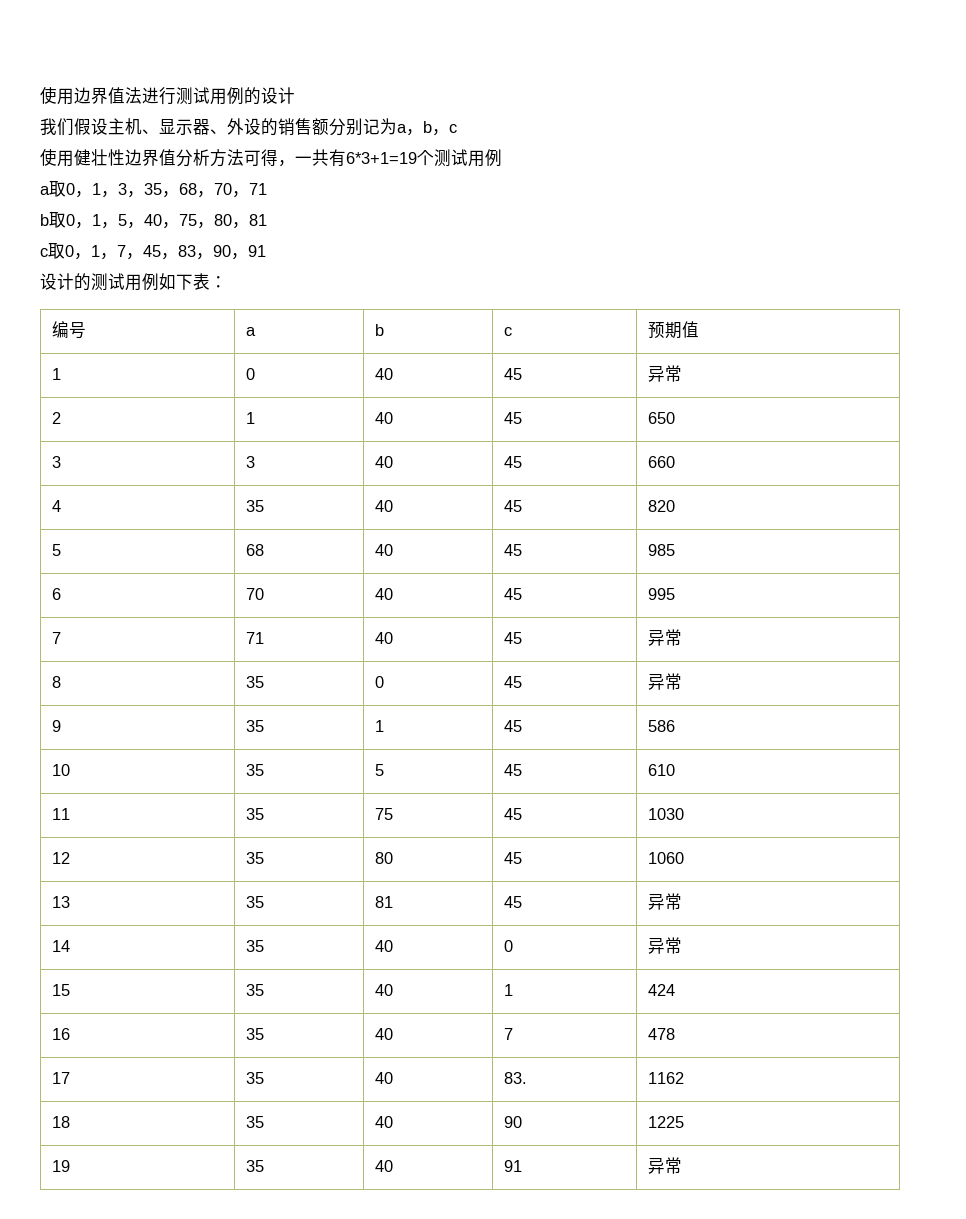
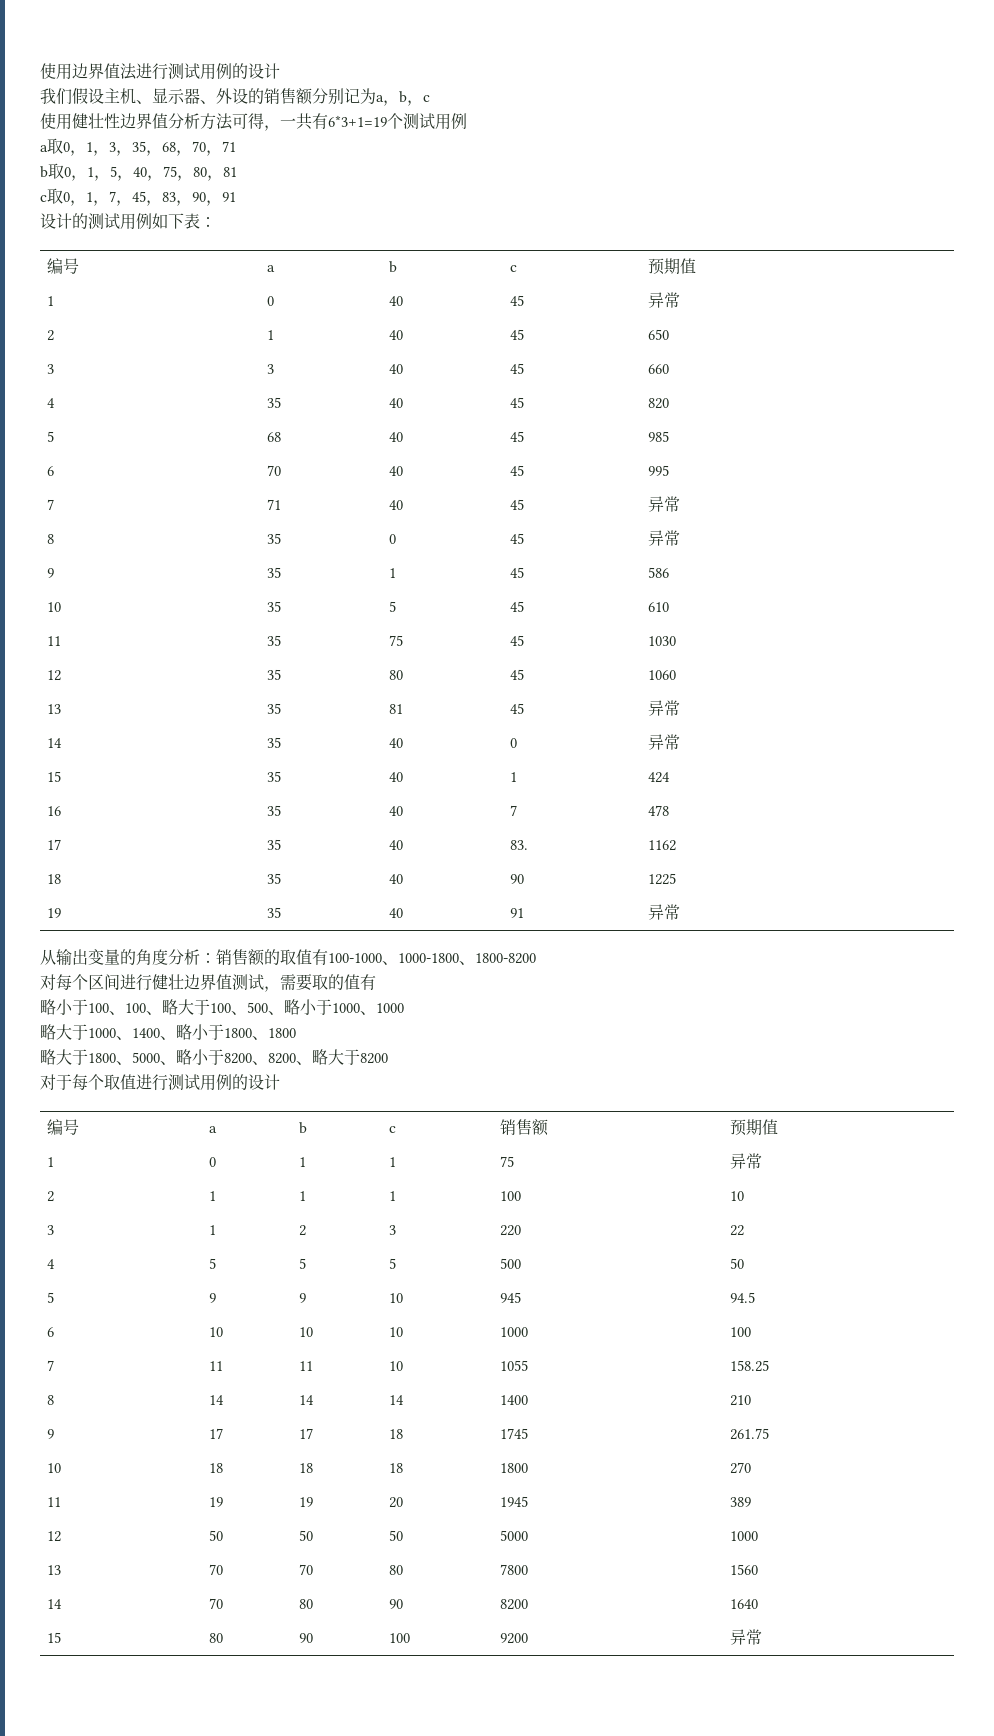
+ 从输出变量的角度分析：销售额的取值有100-1000、1000-1800、1800-8200
+ 对每个区间进行健壮边界值测试，需要取的值有
+ 略小于100、100、略大于100、500、略小于1000、1000
+ 略大于1000、1400、略小于1800、1800
+ 略大于1800、5000、略小于8200、8200、略大于8200
+ 对于每个取值进行测试用例的设计
+ 编号 | a | b | c | 销售额 | 预期值
+ 1 | 0 | 1 | 1 | 75 | 异常
+ 2 | 1 | 1 | 1 | 100 | 10
+ 3 | 1 | 2 | 3 | 220 | 22
+ 4 | 5 | 5 | 5 | 500 | 50
+ 5 | 9 | 9 | 10 | 945 | 94.5
+ 6 | 10 | 10 | 10 | 1000 | 100
+ 7 | 11 | 11 | 10 | 1055 | 158.25
+ 8 | 14 | 14 | 14 | 1400 | 210
+ 9 | 17 | 17 | 18 | 1745 | 261.75
+ 10 | 18 | 18 | 18 | 1800 | 270
+ 11 | 19 | 19 | 20 | 1945 | 389
+ 12 | 50 | 50 | 50 | 5000 | 1000
+ 13 | 70 | 70 | 80 | 7800 | 1560
+ 14 | 70 | 80 | 90 | 8200 | 1640
+ 15 | 80 | 90 | 100 | 9200 | 异常

